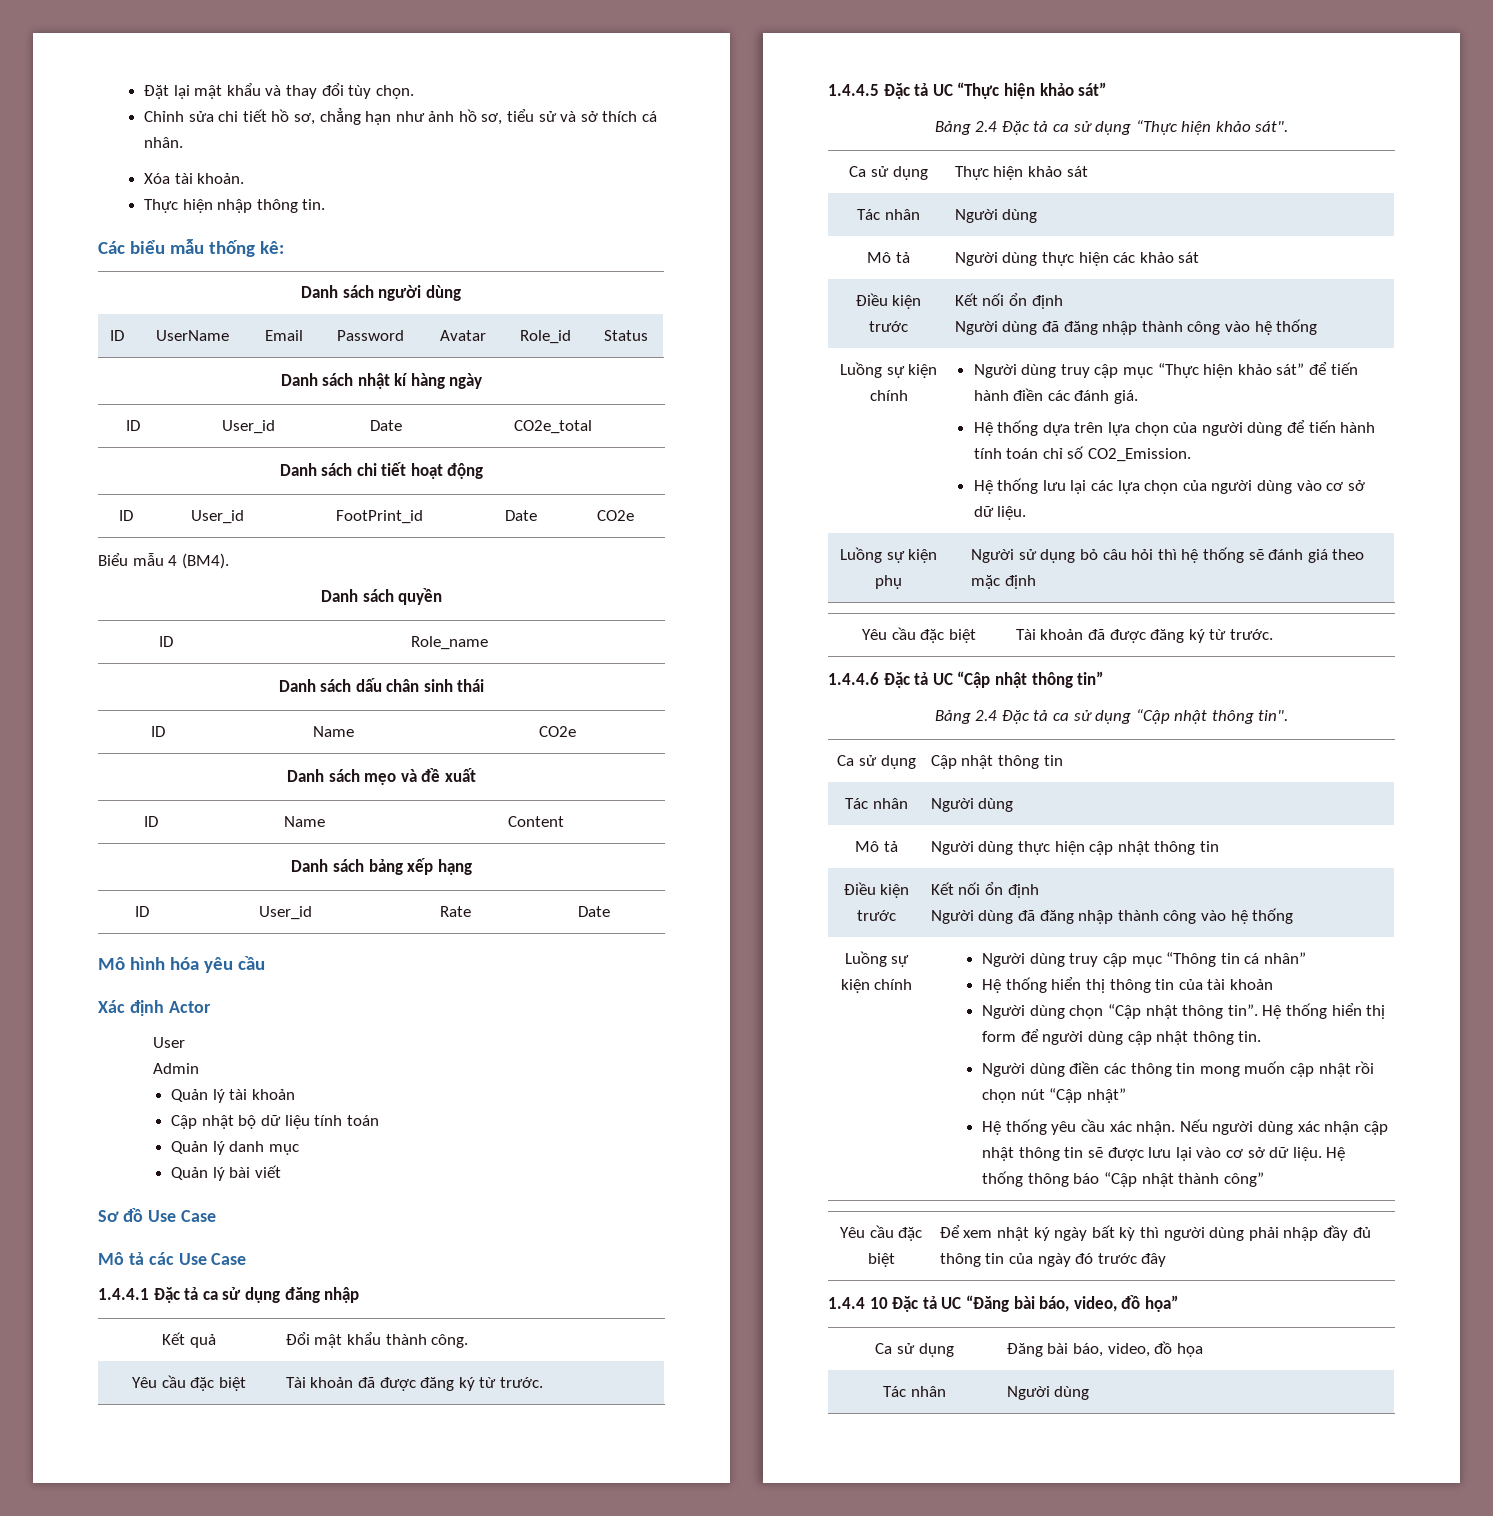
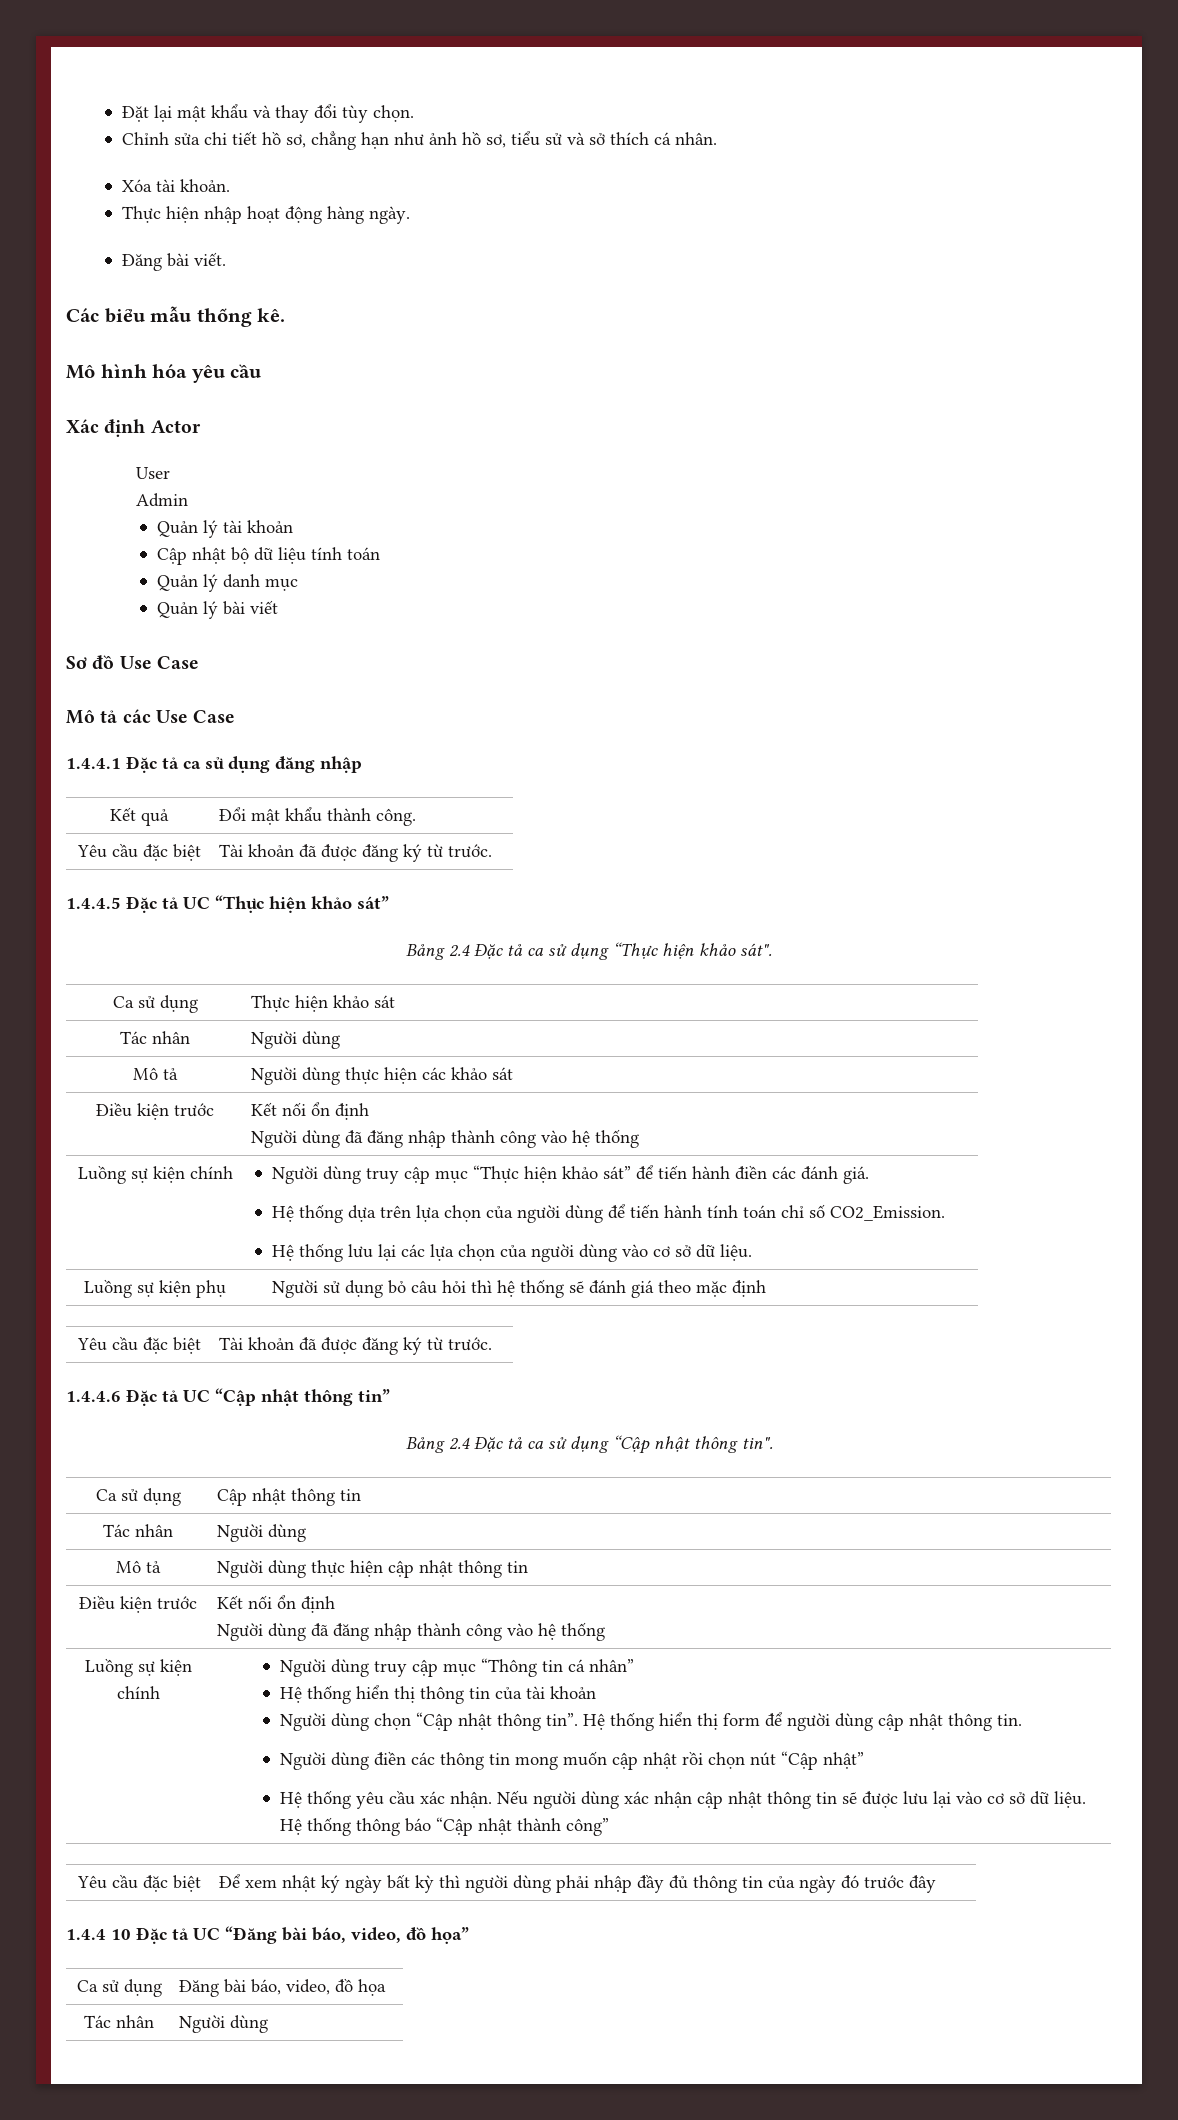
- Thực hiện nhập thông tin.
- Các biểu mẫu thống kê:
- Danh sách người dùng
- ID | UserName | Email | Password | Avatar | Role_id | Status
- Danh sách nhật kí hàng ngày
- ID | User_id | Date | CO2e_total
- Danh sách chi tiết hoạt động
- ID | User_id | FootPrint_id | Date | CO2e
- Biểu mẫu 4 (BM4).
- Danh sách quyền
- ID | Role_name
- Danh sách dấu chân sinh thái
- ID | Name | CO2e
- Danh sách mẹo và đề xuất
- ID | Name | Content
- Danh sách bảng xếp hạng
- ID | User_id | Rate | Date
+ Thực hiện nhập hoạt động hàng ngày.
+ Đăng bài viết.
+ Các biểu mẫu thống kê.

